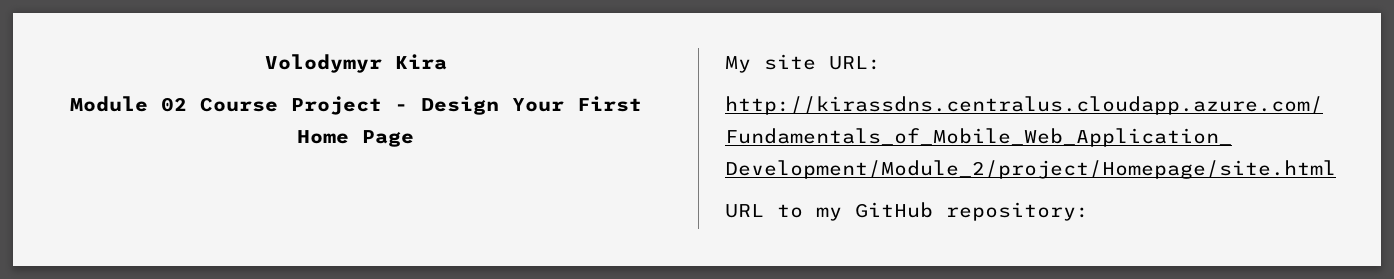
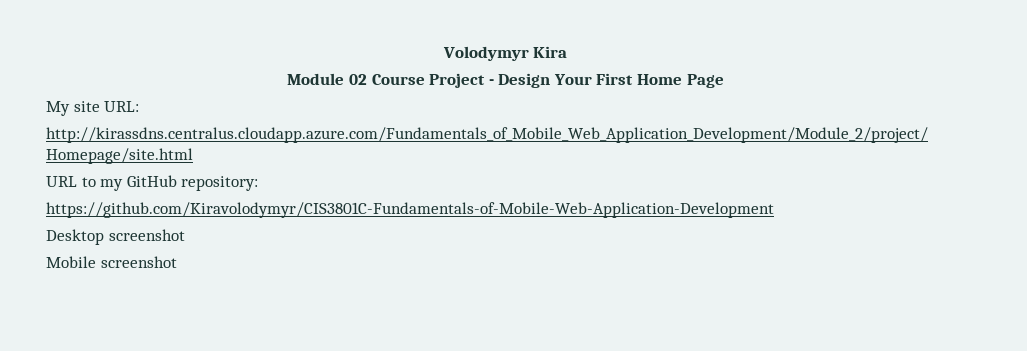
+ https://github.com/Kiravolodymyr/CIS3801C-Fundamentals-of-Mobile-Web-Application-Development
+ Desktop screenshot
+ Mobile screenshot

